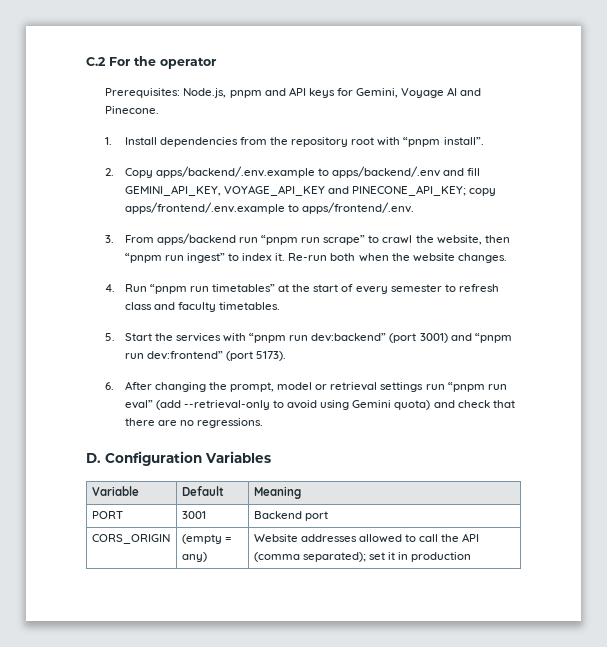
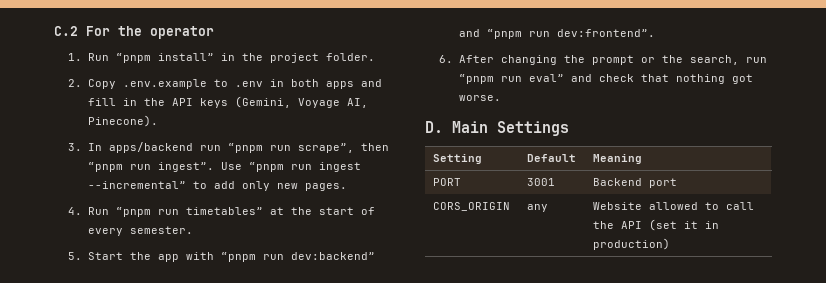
- Prerequisites: Node.js, pnpm and API keys for Gemini, Voyage AI and Pinecone.
- 1. Install dependencies from the repository root with “pnpm install”.
- 2. Copy apps/backend/.env.example to apps/backend/.env and fill GEMINI_API_KEY, VOYAGE_API_KEY and PINECONE_API_KEY; copy apps/frontend/.env.example to apps/frontend/.env.
+ 1. Run “pnpm install” in the project folder.
+ 2. Copy .env.example to .env in both apps and fill in the API keys (Gemini, Voyage AI, Pinecone).
- 3. From apps/backend run “pnpm run scrape” to crawl the website, then “pnpm run ingest” to index it. Re-run both when the website changes.
+ 3. In apps/backend run “pnpm run scrape”, then “pnpm run ingest”. Use “pnpm run ingest --incremental” to add only new pages.
- 4. Run “pnpm run timetables” at the start of every semester to refresh class and faculty timetables.
+ 4. Run “pnpm run timetables” at the start of every semester.
- 5. Start the services with “pnpm run dev:backend” (port 3001) and “pnpm run dev:frontend” (port 5173).
+ 5. Start the app with “pnpm run dev:backend” and “pnpm run dev:frontend”.
- 6. After changing the prompt, model or retrieval settings run “pnpm run eval” (add --retrieval-only to avoid using Gemini quota) and check that there are no regressions.
- D. Configuration Variables
- Variable | Default | Meaning
+ 6. After changing the prompt or the search, run “pnpm run eval” and check that nothing got worse.
+ D. Main Settings
+ Setting | Default | Meaning
- CORS_ORIGIN | (empty = any) | Website addresses allowed to call the API (comma separated); set it in production
+ CORS_ORIGIN | any | Website allowed to call the API (set it in production)

